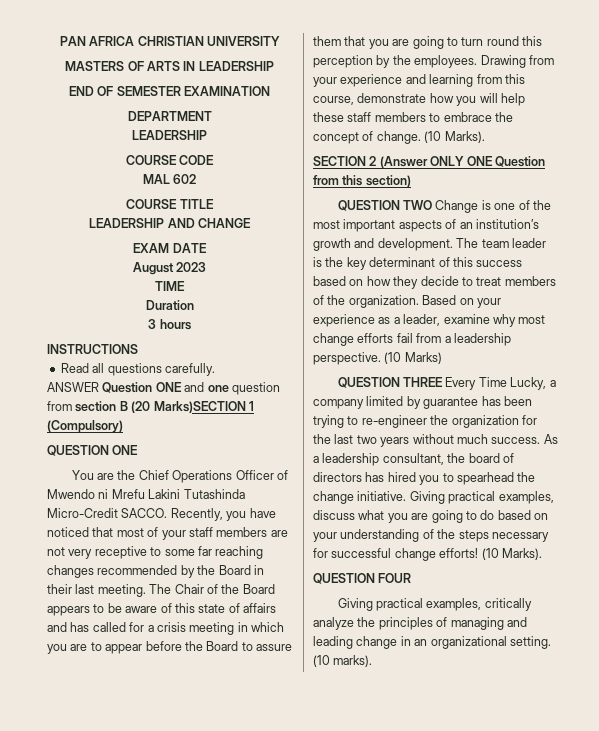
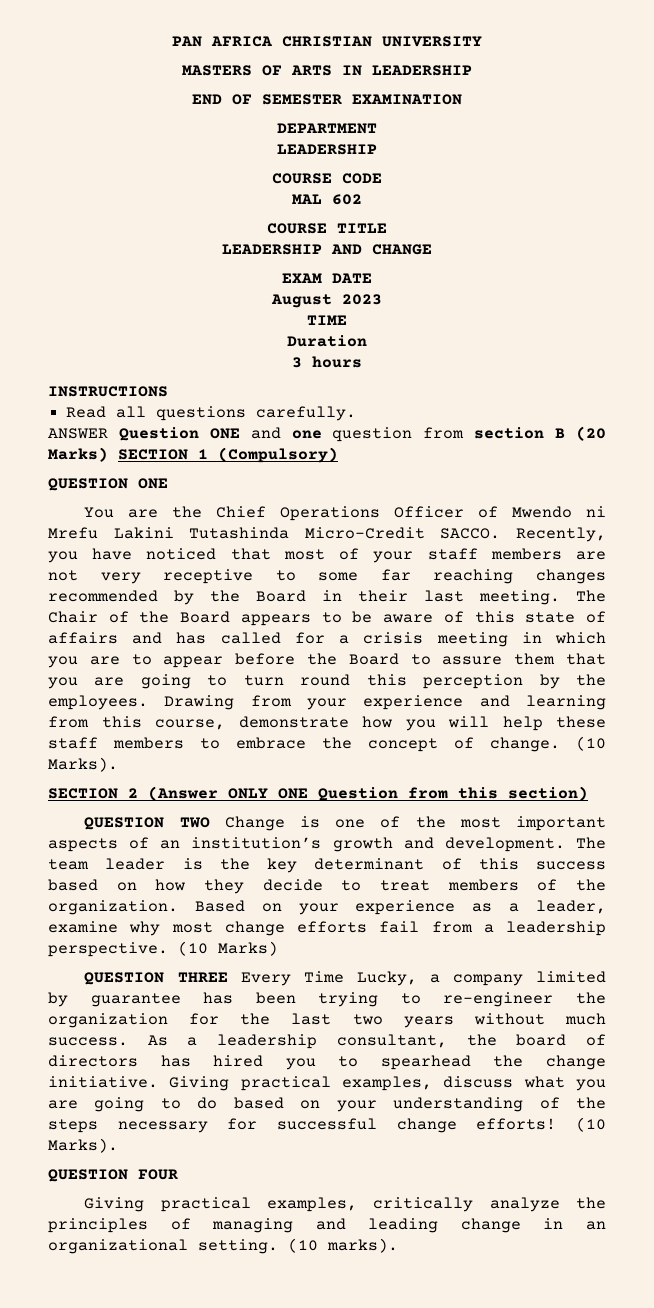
- ANSWER Question ONE and one question from section B (20 Marks)SECTION 1 (Compulsory)
+ ANSWER Question ONE and one question from section B (20 Marks) SECTION 1 (Compulsory)

